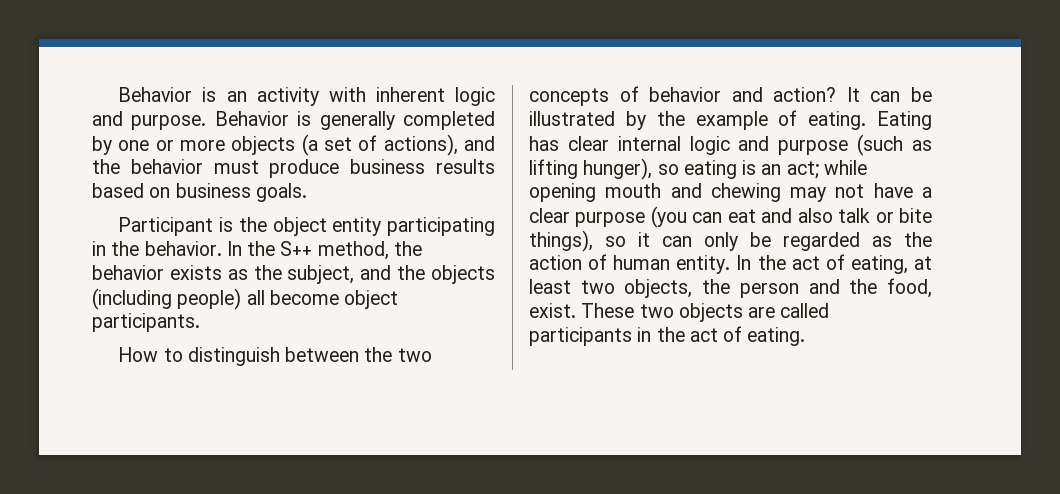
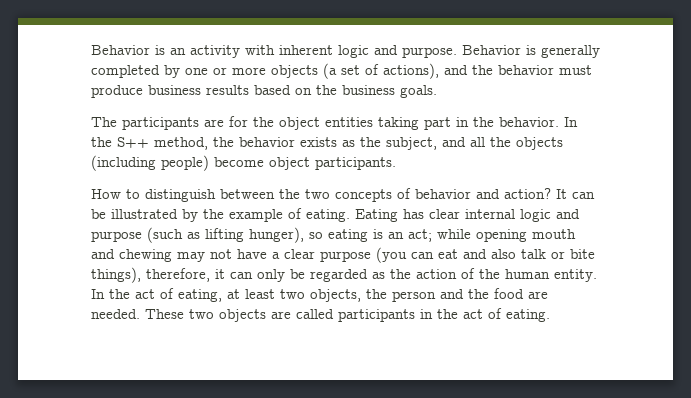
- Behavior is generally completed by one or more objects (a set of actions), and the behavior must produce business results based on business goals.
+ Behavior is generally completed by one or more objects (a set of actions), and the behavior must produce business results based on the business goals.
- Participant is the object entity participating in the behavior.
+ The participants are for the object entities taking part in the behavior.
- In the S++ method, the behavior exists as the subject, and the objects (including people) all become object participants.
+ In the S++ method, the behavior exists as the subject, and all the objects (including people) become object participants.
- Eating has clear internal logic and purpose (such as lifting hunger), so eating is an act; while opening mouth and chewing may not have a clear purpose (you can eat and also talk or bite things), so it can only be regarded as the action of human entity.
+ Eating has clear internal logic and purpose (such as lifting hunger), so eating is an act; while opening mouth and chewing may not have a clear purpose (you can eat and also talk or bite things), therefore, it can only be regarded as the action of the human entity.
- In the act of eating, at least two objects, the person and the food, exist.
+ In the act of eating, at least two objects, the person and the food are needed.

